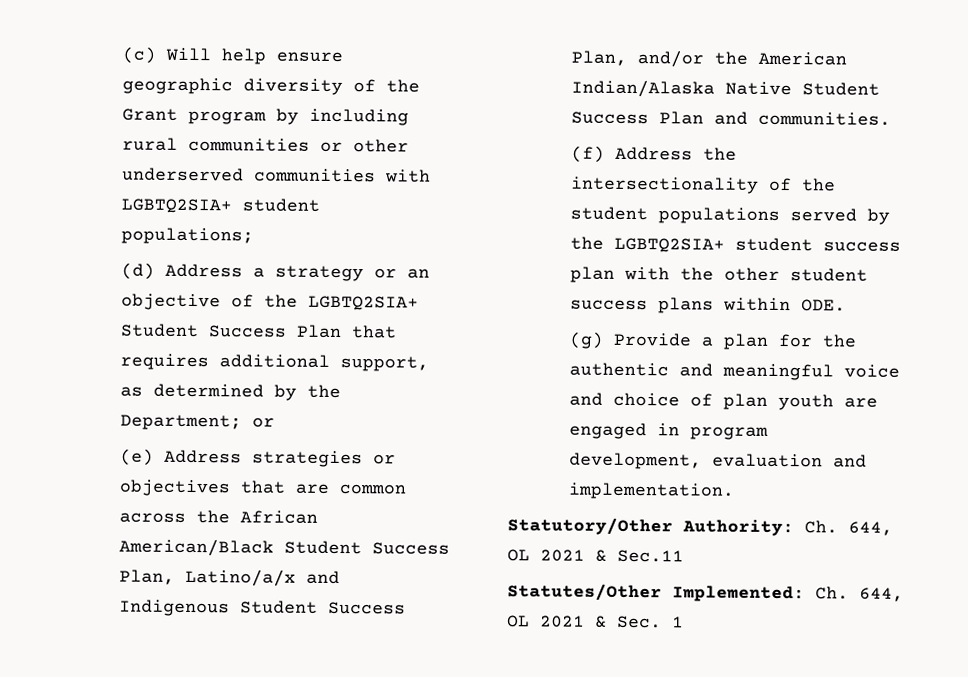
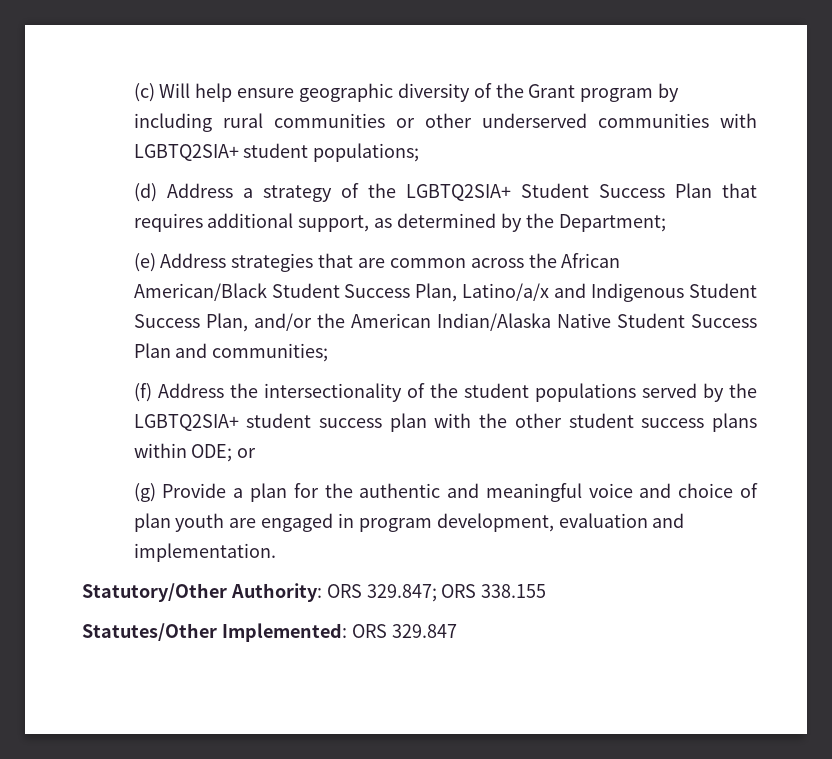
- (d) Address a strategy or an objective of the LGBTQ2SIA+ Student Success Plan that requires additional support, as determined by the Department; or
+ (d) Address a strategy of the LGBTQ2SIA+ Student Success Plan that requires additional support, as determined by the Department;
- (e) Address strategies or objectives that are common across the African American/Black Student Success Plan, Latino/a/x and Indigenous Student Success Plan, and/or the American Indian/Alaska Native Student Success Plan and communities.
+ (e) Address strategies that are common across the African American/Black Student Success Plan, Latino/a/x and Indigenous Student Success Plan, and/or the American Indian/Alaska Native Student Success Plan and communities;
- (f) Address the intersectionality of the student populations served by the LGBTQ2SIA+ student success plan with the other student success plans within ODE.
+ (f) Address the intersectionality of the student populations served by the LGBTQ2SIA+ student success plan with the other student success plans within ODE; or
- Statutory/Other Authority: Ch. 644, OL 2021 & Sec.11
- Statutes/Other Implemented: Ch. 644, OL 2021 & Sec. 1
+ Statutory/Other Authority: ORS 329.847; ORS 338.155
+ Statutes/Other Implemented: ORS 329.847

